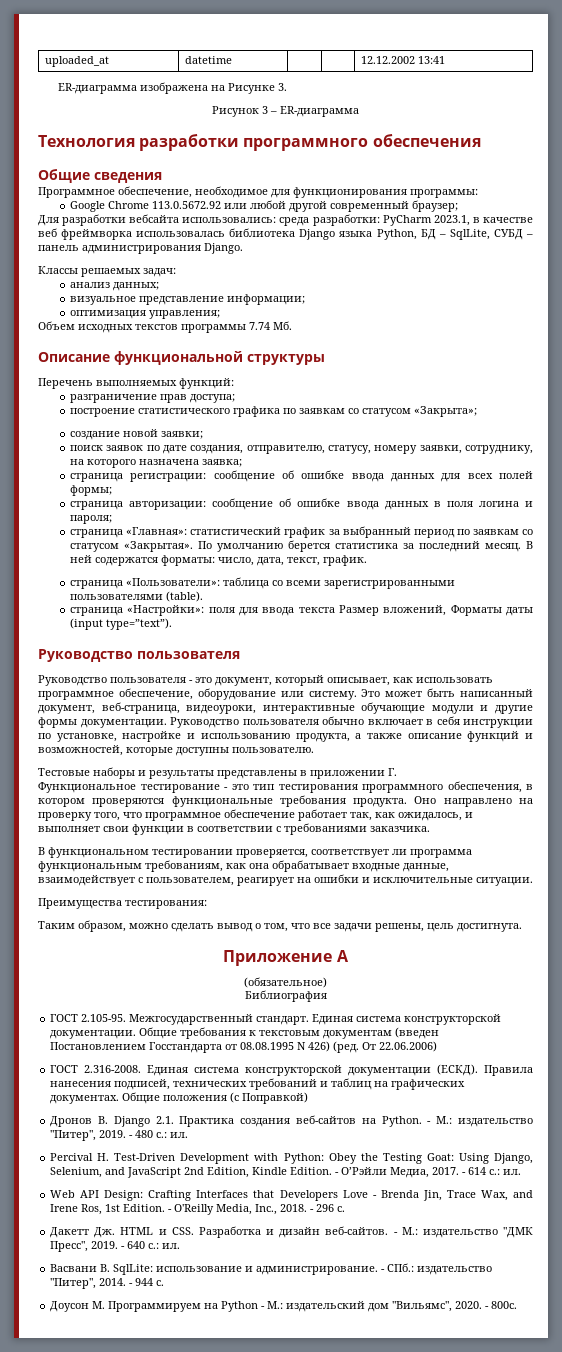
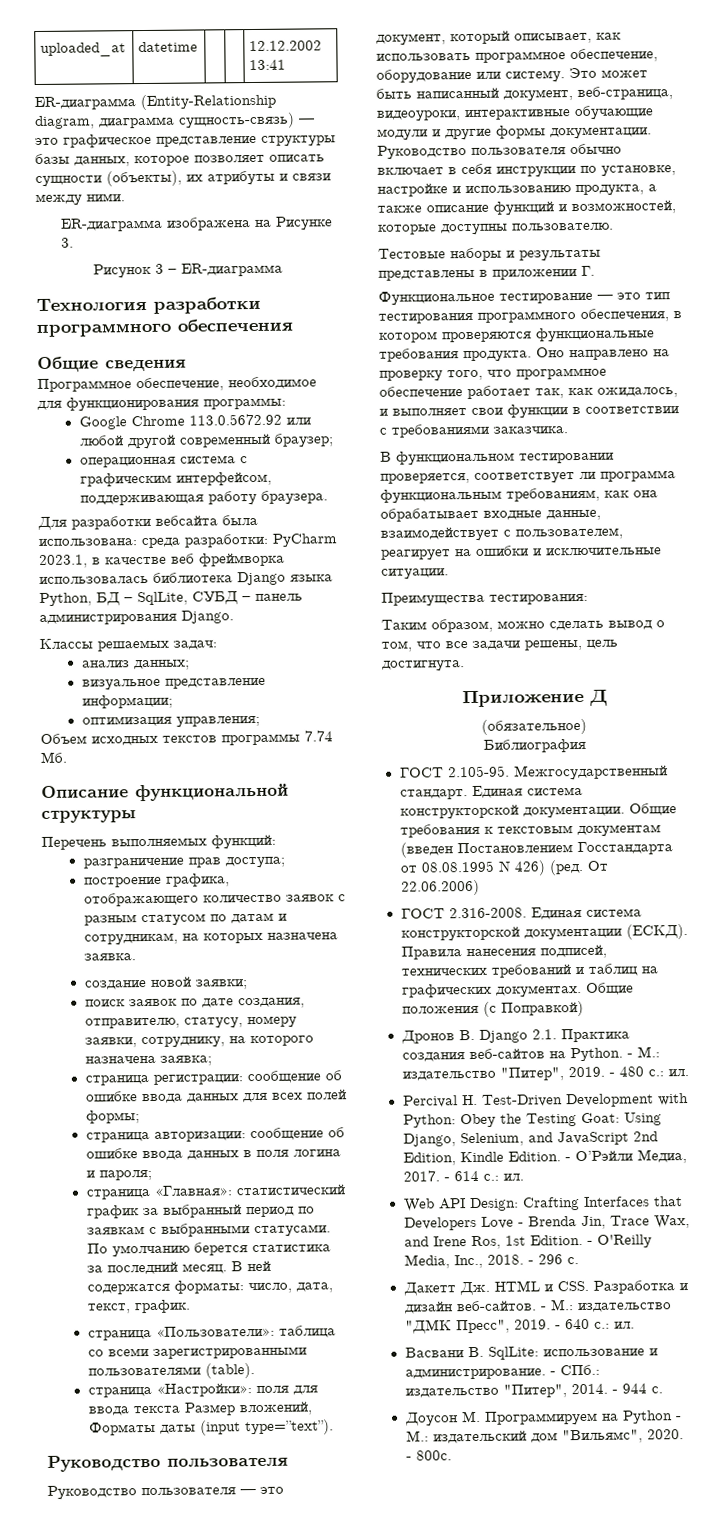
+ ER-диаграмма (Entity-Relationship diagram, диаграмма сущность-связь) — это графическое представление структуры базы данных, которое позволяет описать сущности (объекты), их атрибуты и связи между ними.
+ операционная система с графическим интерфейсом, поддерживающая работу браузера.
- Для разработки вебсайта использовались: среда разработки: PyCharm 2023.1, в качестве веб фреймворка использовалась библиотека Django языка Python, БД – SqlLite, СУБД – панель администрирования Django.
+ Для разработки вебсайта была использована: среда разработки: PyCharm 2023.1, в качестве веб фреймворка использовалась библиотека Django языка Python, БД – SqlLite, СУБД – панель администрирования Django.
- построение статистического графика по заявкам со статусом «Закрыта»;
+ построение графика, отображающего количество заявок с разным статусом по датам и сотрудникам, на которых назначена заявка.
- страница «Главная»: статистический график за выбранный период по заявкам со статусом «Закрытая».
+ страница «Главная»: статистический график за выбранный период по заявкам с выбранными статусами.
- Руководство пользователя - это документ, который описывает, как использовать программное обеспечение, оборудование или систему.
+ Руководство пользователя — это документ, который описывает, как использовать программное обеспечение, оборудование или систему.
- Функциональное тестирование - это тип тестирования программного обеспечения, в котором проверяются функциональные требования продукта.
+ Функциональное тестирование — это тип тестирования программного обеспечения, в котором проверяются функциональные требования продукта.
- Приложение А
+ Приложение Д

